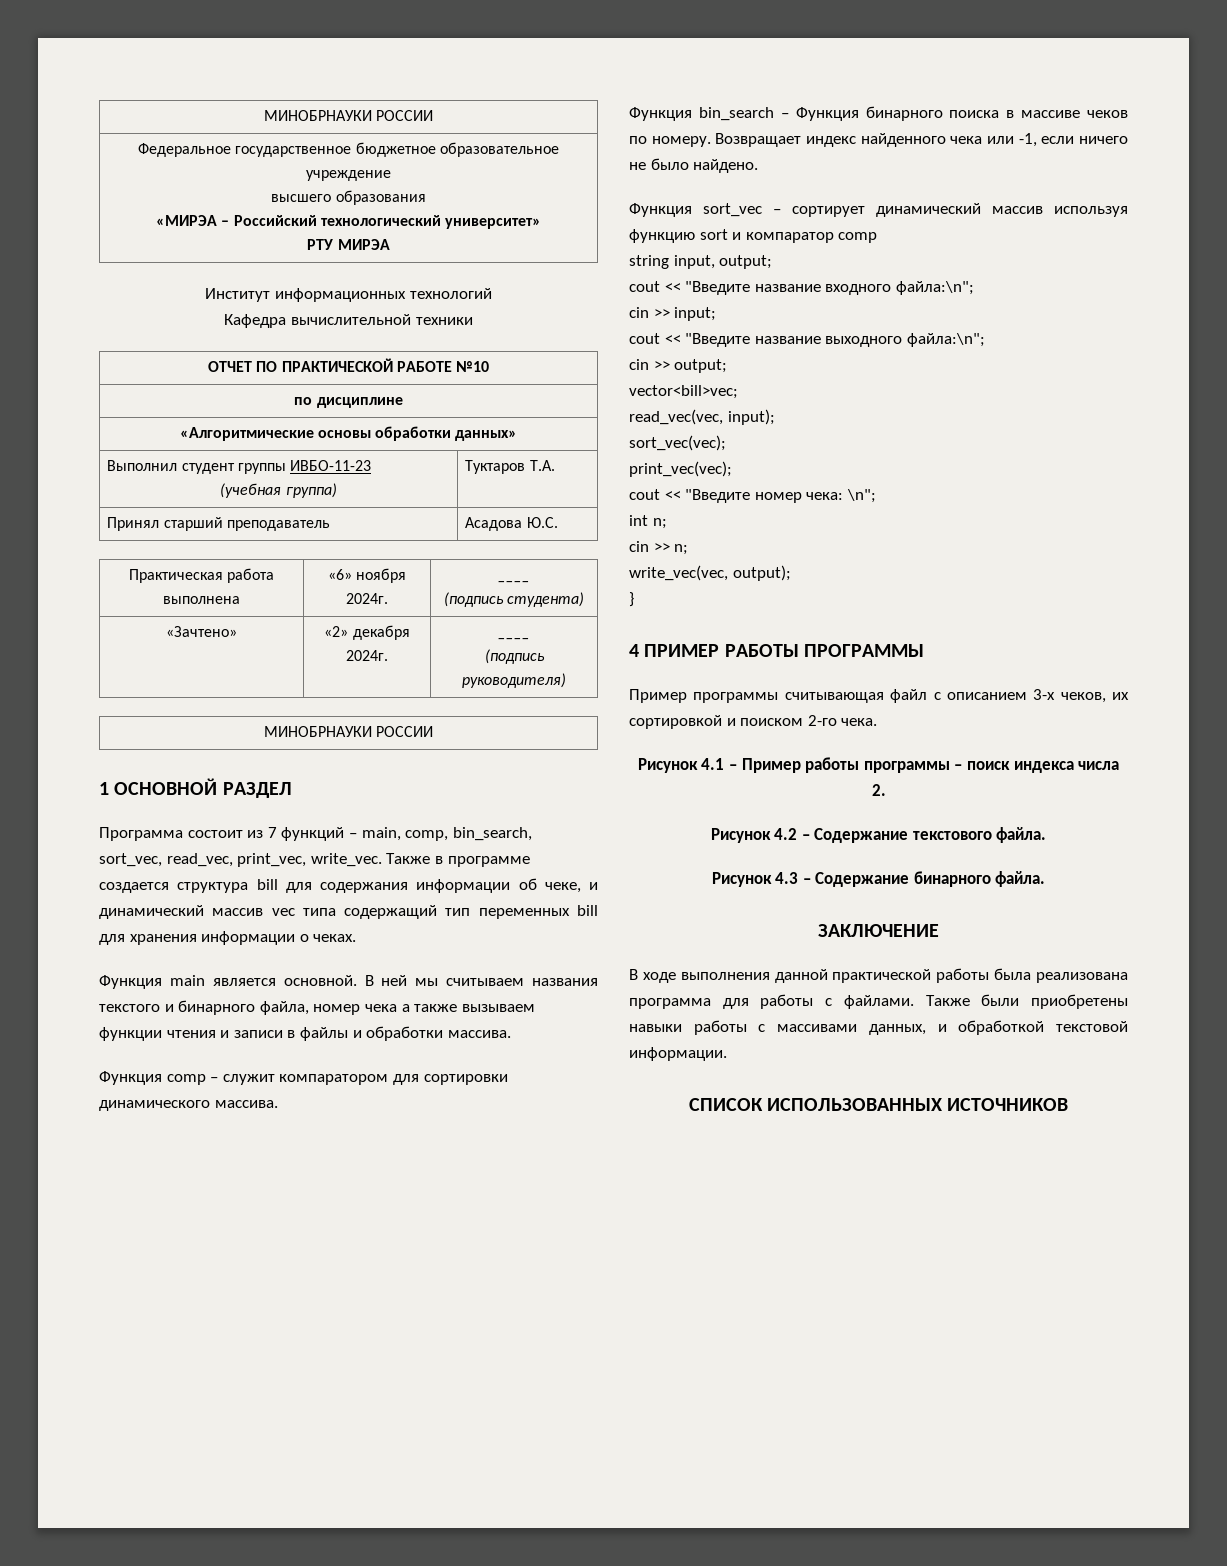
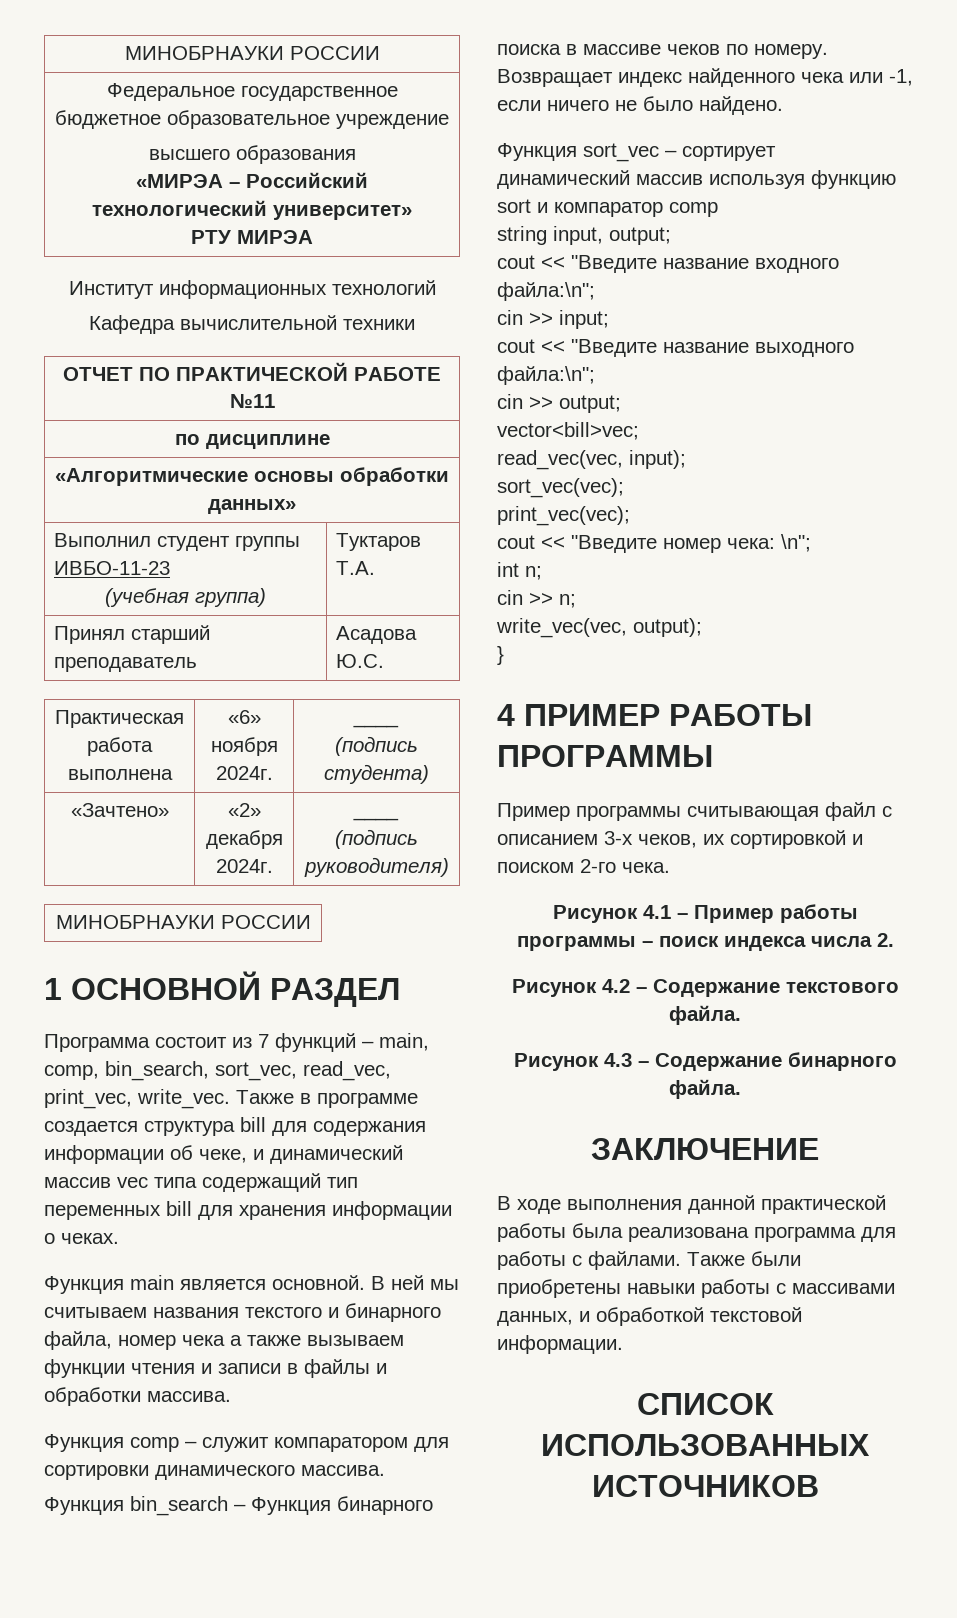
- ОТЧЕТ ПО ПРАКТИЧЕСКОЙ РАБОТЕ №10
+ ОТЧЕТ ПО ПРАКТИЧЕСКОЙ РАБОТЕ №11

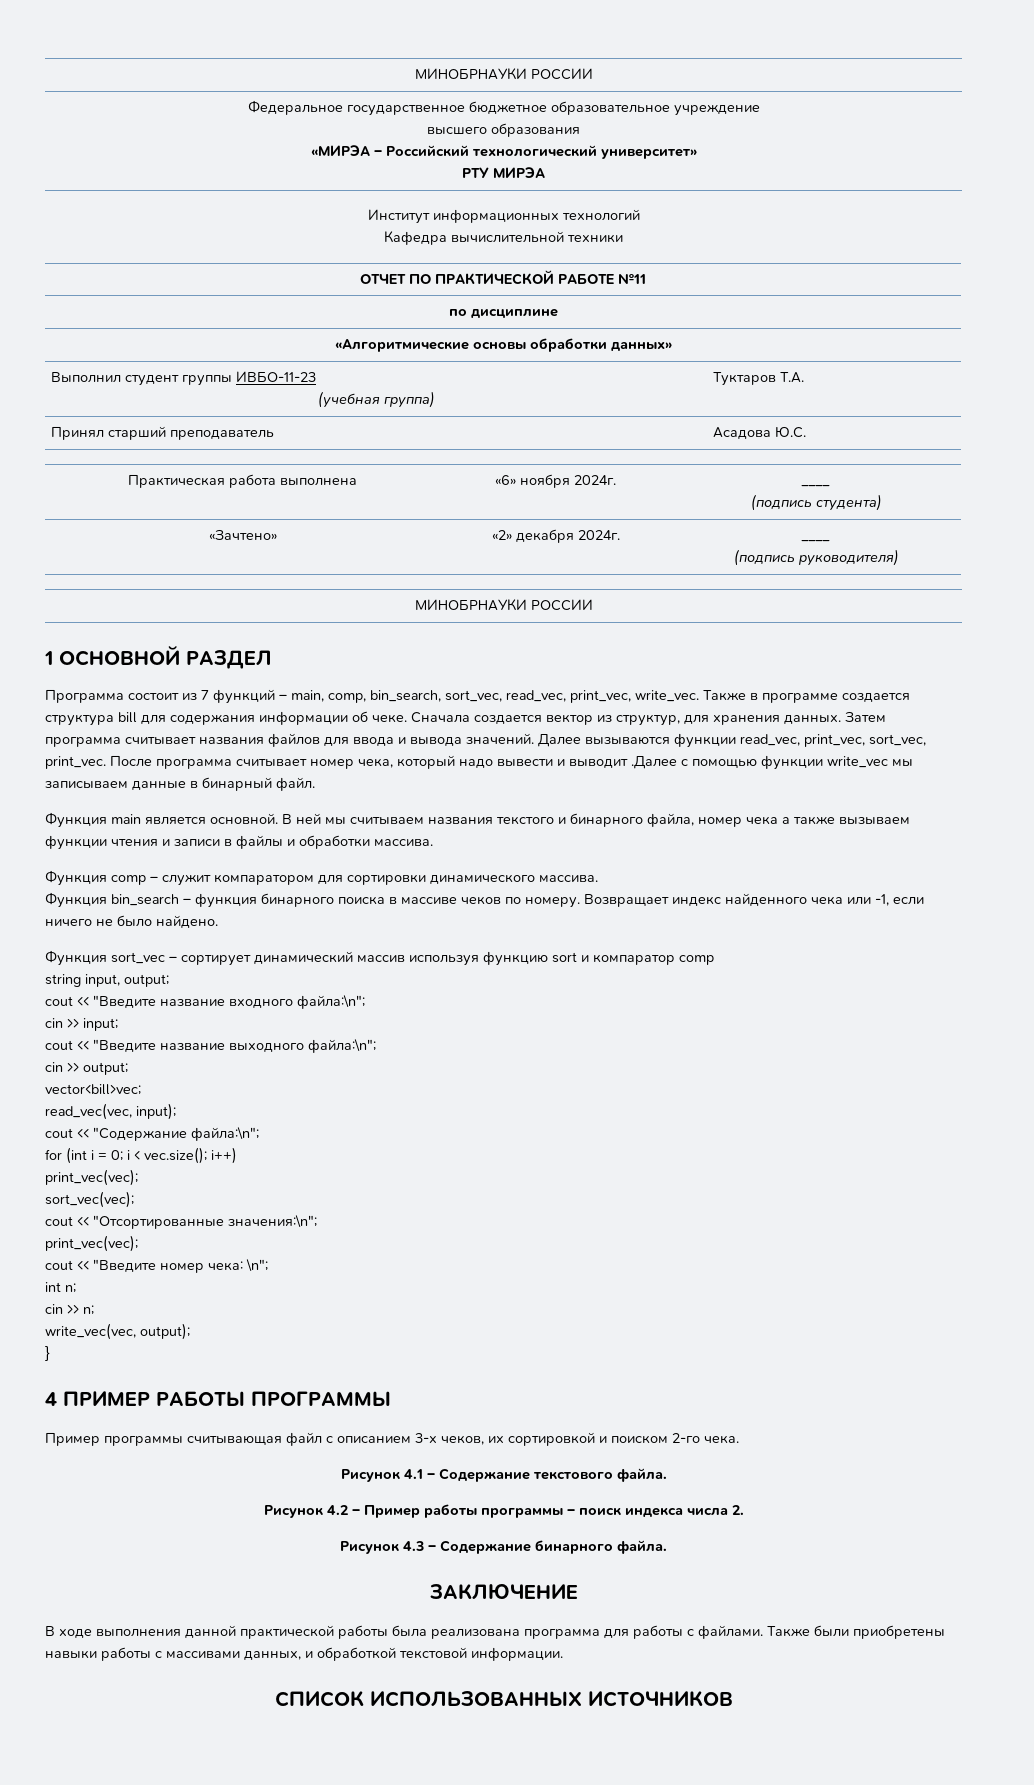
- Также в программе создается структура bill для содержания информации об чеке, и динамический массив vec типа содержащий тип переменных bill для хранения информации о чеках.
+ Также в программе создается структура bill для содержания информации об чеке. Сначала создается вектор из структур, для хранения данных. Затем программа считывает названия файлов для ввода и вывода значений. Далее вызываются функции read_vec, print_vec, sort_vec, print_vec. После программа считывает номер чека, который надо вывести и выводит .Далее с помощью функции write_vec мы записываем данные в бинарный файл.
- Функция bin_search – Функция бинарного поиска в массиве чеков по номеру.
+ Функция bin_search – функция бинарного поиска в массиве чеков по номеру.
+ cout << "Содержание файла:\n";
+ for (int i = 0; i < vec.size(); i++)
+ print_vec(vec);
  sort_vec(vec);
+ cout << "Отсортированные значения:\n";
- Рисунок 4.1 – Пример работы программы – поиск индекса числа 2.
+ Рисунок 4.1 – Содержание текстового файла.
+ Рисунок 4.2 – Пример работы программы – поиск индекса числа 2.
- Рисунок 4.2 – Содержание текстового файла.

